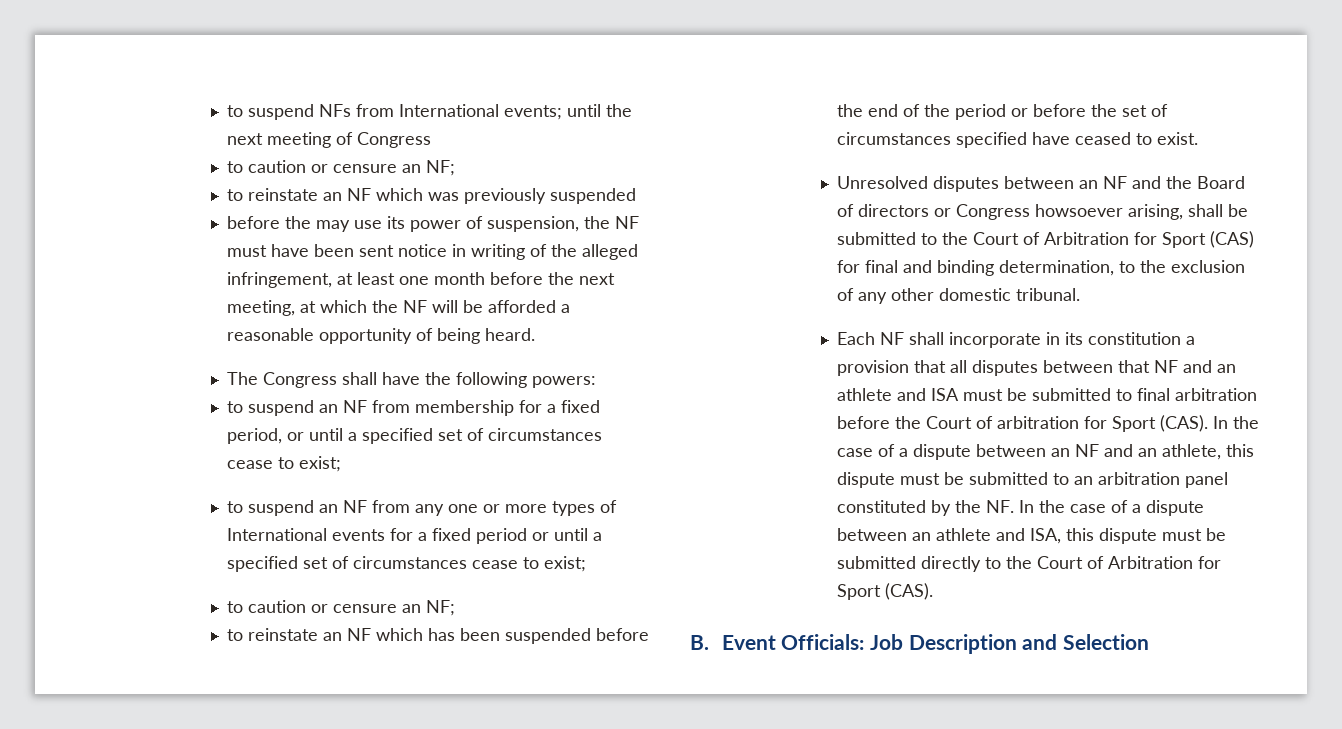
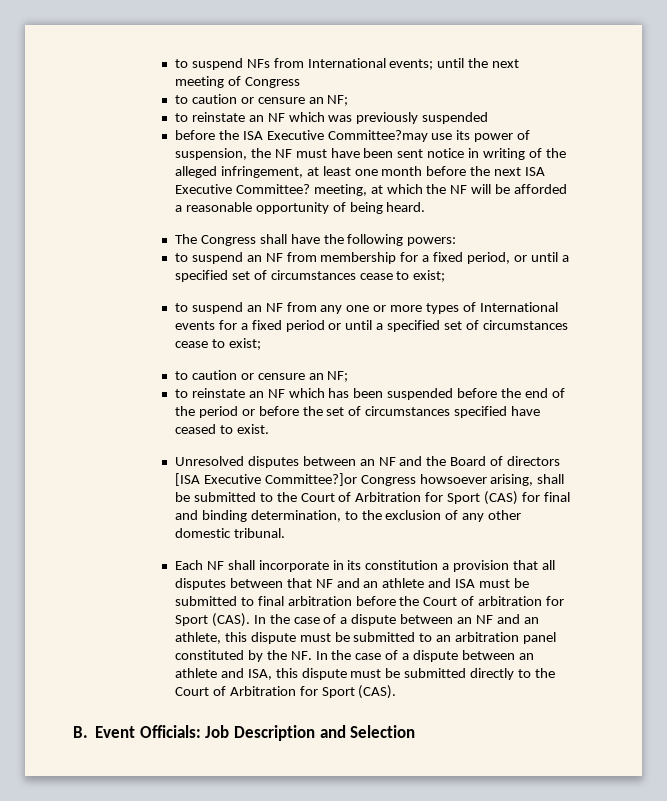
- before the may use its power of suspension, the NF must have been sent notice in writing of the alleged infringement, at least one month before the next meeting, at which the NF will be afforded a reasonable opportunity of being heard.
+ before the ISA Executive Committee?may use its power of suspension, the NF must have been sent notice in writing of the alleged infringement, at least one month before the next ISA Executive Committee? meeting, at which the NF will be afforded a reasonable opportunity of being heard.
- Unresolved disputes between an NF and the Board of directors or Congress howsoever arising, shall be submitted to the Court of Arbitration for Sport (CAS) for final and binding determination, to the exclusion of any other domestic tribunal.
+ Unresolved disputes between an NF and the Board of directors [ISA Executive Committee?]or Congress howsoever arising, shall be submitted to the Court of Arbitration for Sport (CAS) for final and binding determination, to the exclusion of any other domestic tribunal.

